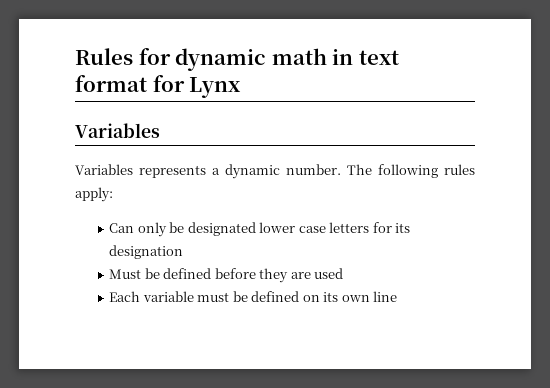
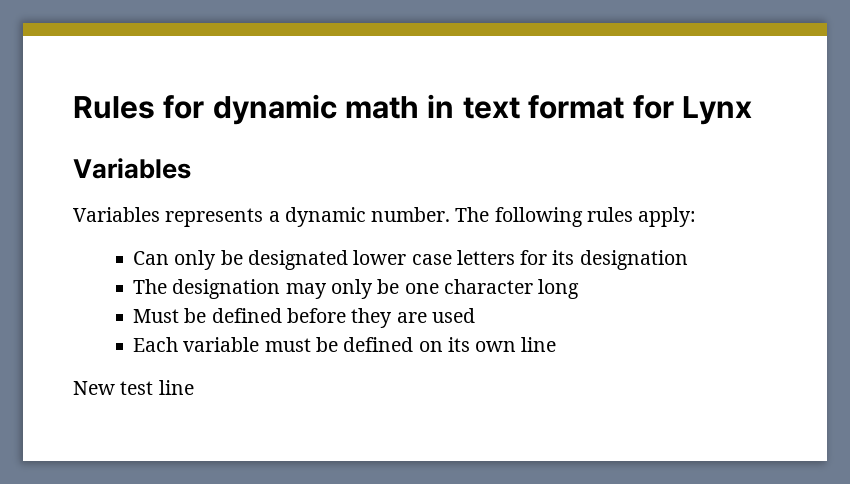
+ The designation may only be one character long
+ New test line

